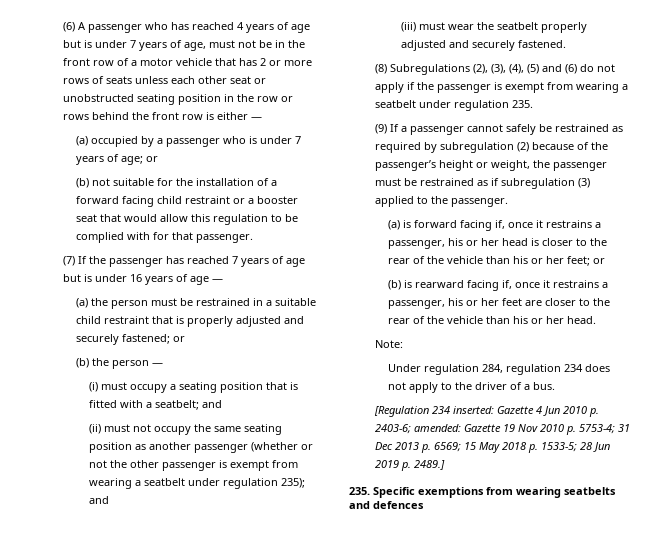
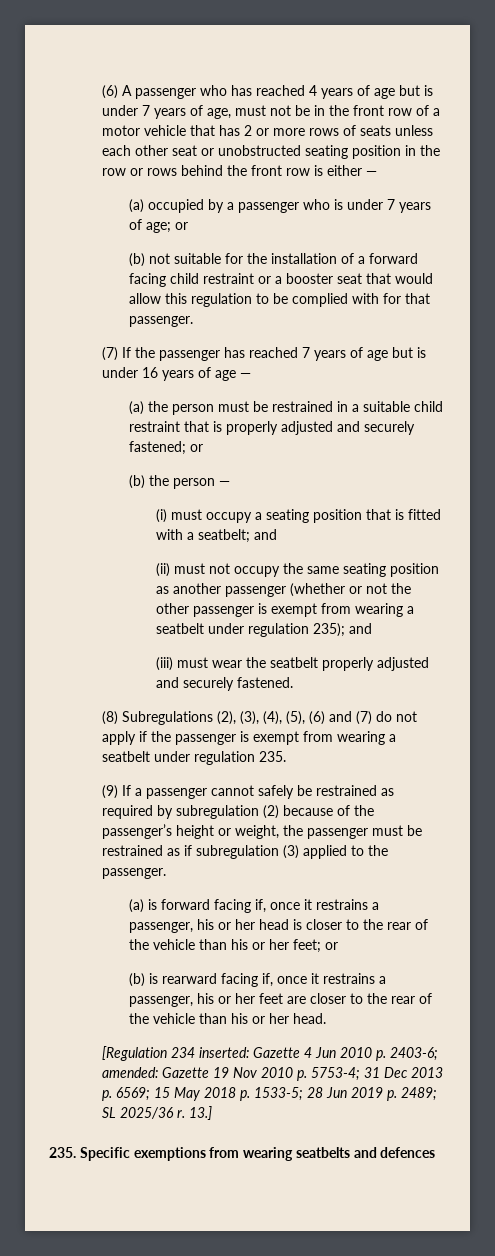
- (8) Subregulations (2), (3), (4), (5) and (6) do not apply if the passenger is exempt from wearing a seatbelt under regulation 235.
+ (8) Subregulations (2), (3), (4), (5), (6) and (7) do not apply if the passenger is exempt from wearing a seatbelt under regulation 235.
- Note:
- Under regulation 284, regulation 234 does not apply to the driver of a bus.
- [Regulation 234 inserted: Gazette 4 Jun 2010 p. 2403-6; amended: Gazette 19 Nov 2010 p. 5753-4; 31 Dec 2013 p. 6569; 15 May 2018 p. 1533-5; 28 Jun 2019 p. 2489.]
+ [Regulation 234 inserted: Gazette 4 Jun 2010 p. 2403-6; amended: Gazette 19 Nov 2010 p. 5753-4; 31 Dec 2013 p. 6569; 15 May 2018 p. 1533-5; 28 Jun 2019 p. 2489; SL 2025/36 r. 13.]

